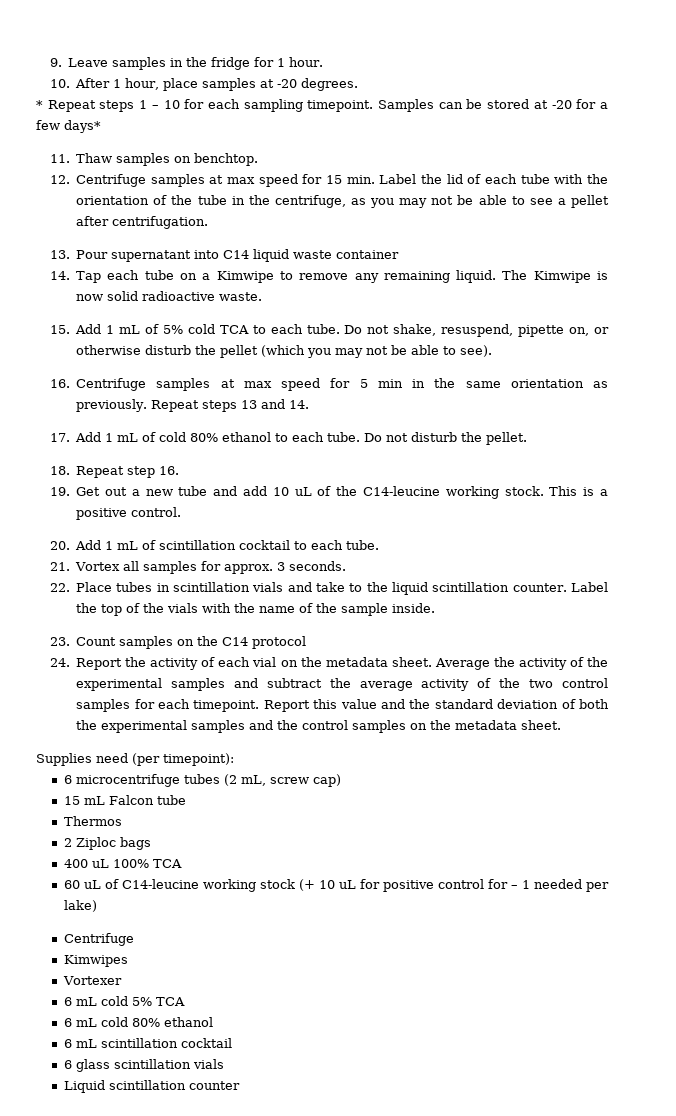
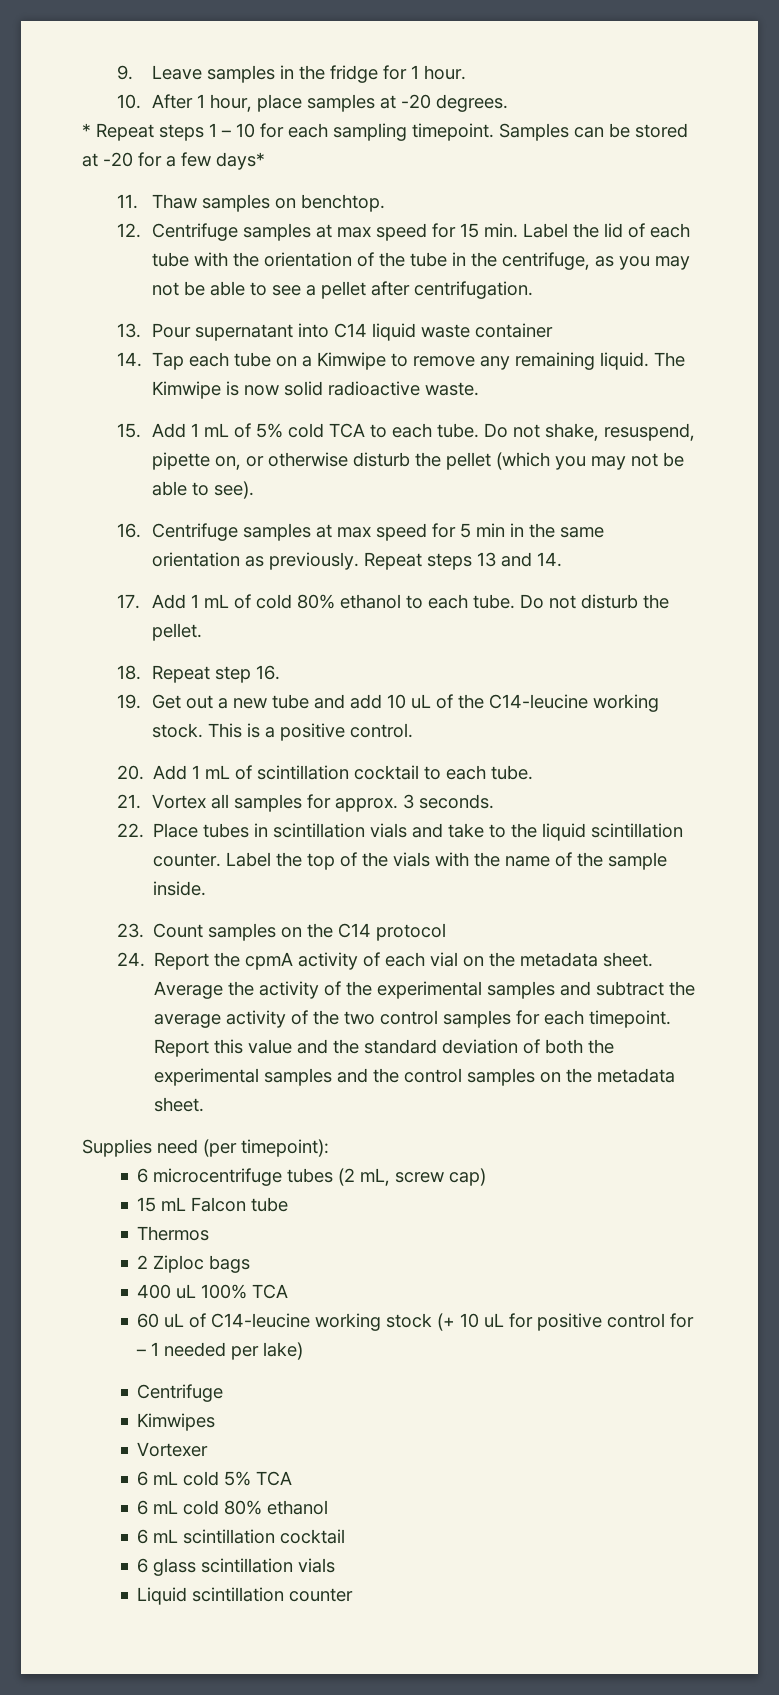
- 24. Report the activity of each vial on the metadata sheet.
+ 24. Report the cpmA activity of each vial on the metadata sheet.

